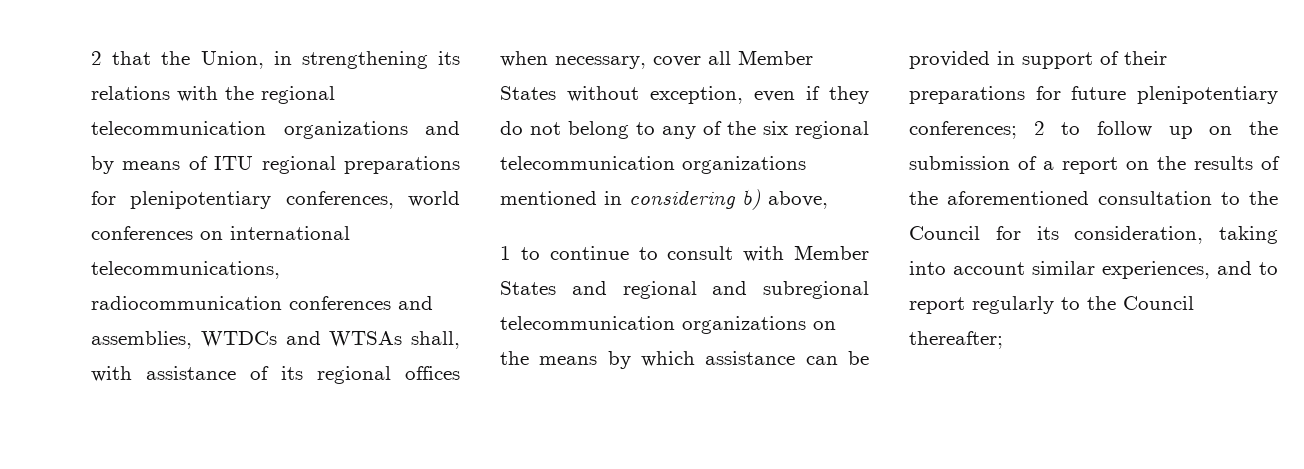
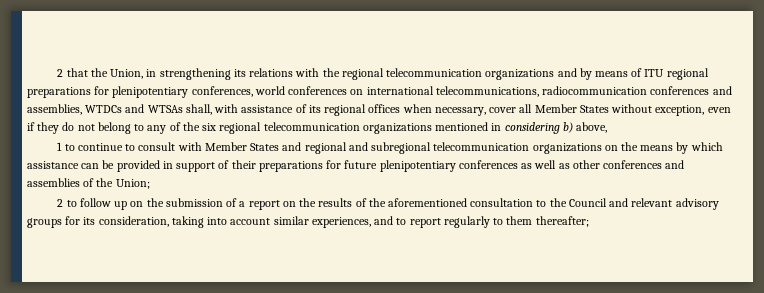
- 1 to continue to consult with Member States and regional and subregional telecommunication organizations on the means by which assistance can be provided in support of their preparations for future plenipotentiary conferences; 2 to follow up on the submission of a report on the results of the aforementioned consultation to the Council for its consideration, taking into account similar experiences, and to report regularly to the Council thereafter;
+ 1 to continue to consult with Member States and regional and subregional telecommunication organizations on the means by which assistance can be provided in support of their preparations for future plenipotentiary conferences as well as other conferences and assemblies of the Union;
+ 2 to follow up on the submission of a report on the results of the aforementioned consultation to the Council and relevant advisory groups for its consideration, taking into account similar experiences, and to report regularly to them thereafter;

